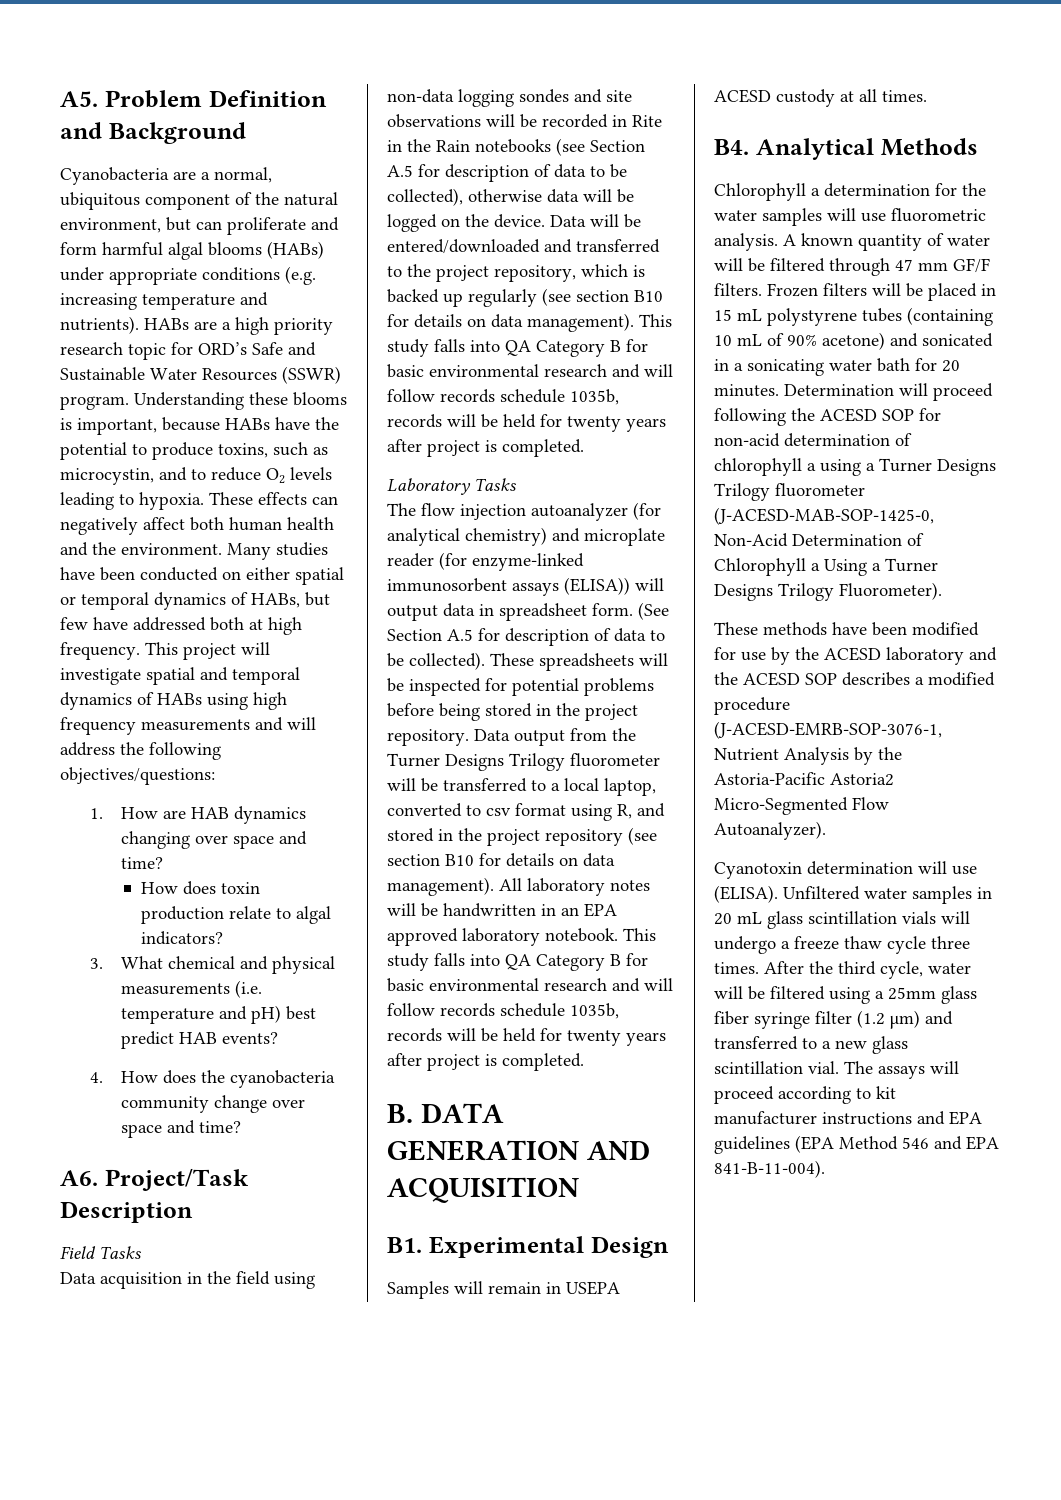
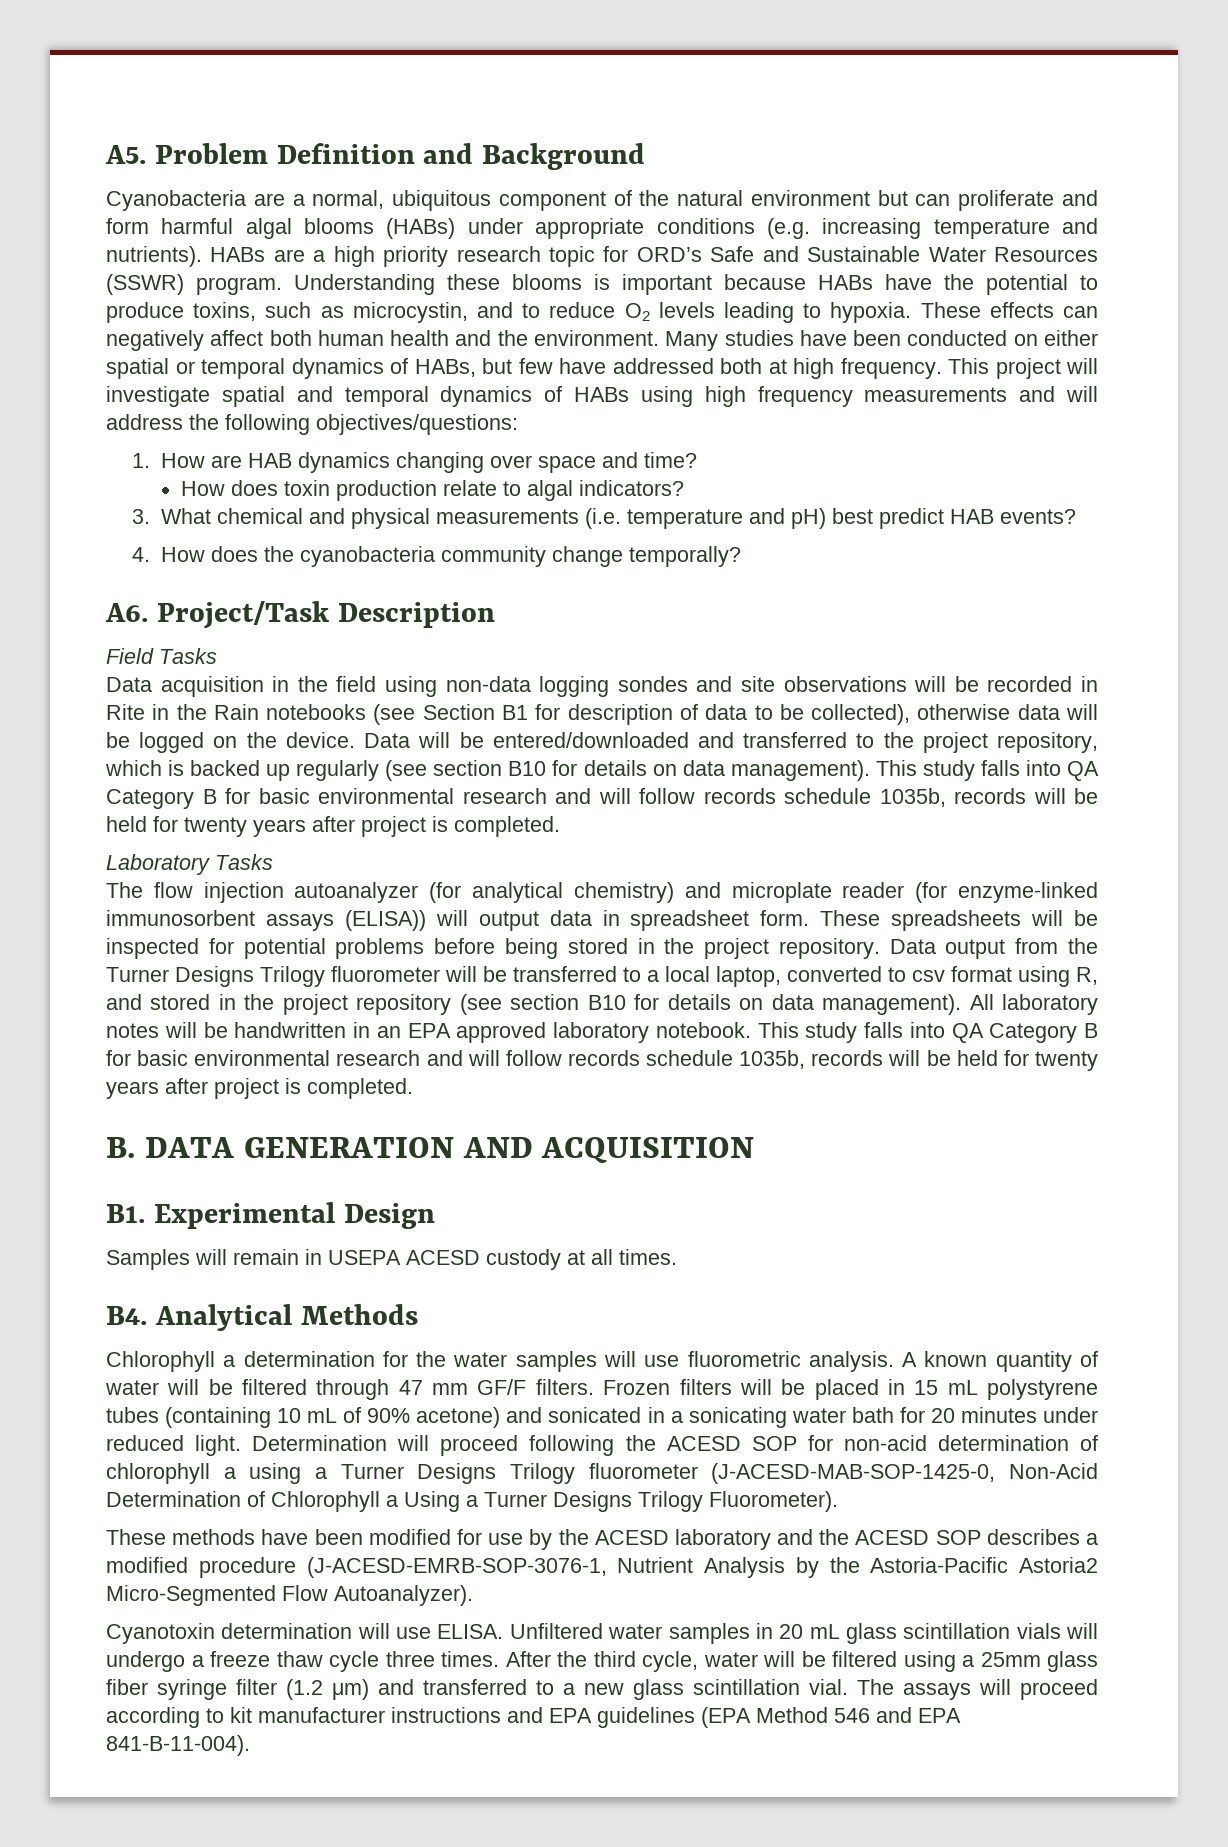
- Cyanobacteria are a normal, ubiquitous component of the natural environment, but can proliferate and form harmful algal blooms (HABs) under appropriate conditions (e.g. increasing temperature and nutrients).
+ Cyanobacteria are a normal, ubiquitous component of the natural environment but can proliferate and form harmful algal blooms (HABs) under appropriate conditions (e.g. increasing temperature and nutrients).
- Understanding these blooms is important, because HABs have the potential to produce toxins, such as microcystin, and to reduce O2 levels leading to hypoxia.
+ Understanding these blooms is important because HABs have the potential to produce toxins, such as microcystin, and to reduce O2 levels leading to hypoxia.
- 4. How does the cyanobacteria community change over space and time?
+ 4. How does the cyanobacteria community change temporally?
- Data acquisition in the field using non-data logging sondes and site observations will be recorded in Rite in the Rain notebooks (see Section A.5 for description of data to be collected), otherwise data will be logged on the device.
+ Data acquisition in the field using non-data logging sondes and site observations will be recorded in Rite in the Rain notebooks (see Section B1 for description of data to be collected), otherwise data will be logged on the device.
- (See Section A.5 for description of data to be collected).
- Frozen filters will be placed in 15 mL polystyrene tubes (containing 10 mL of 90% acetone) and sonicated in a sonicating water bath for 20 minutes.
+ Frozen filters will be placed in 15 mL polystyrene tubes (containing 10 mL of 90% acetone) and sonicated in a sonicating water bath for 20 minutes under reduced light.
- Cyanotoxin determination will use (ELISA).
+ Cyanotoxin determination will use ELISA.

